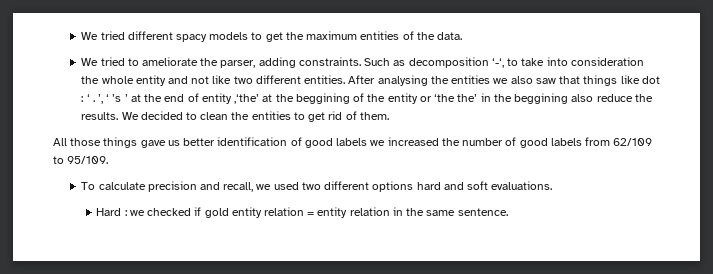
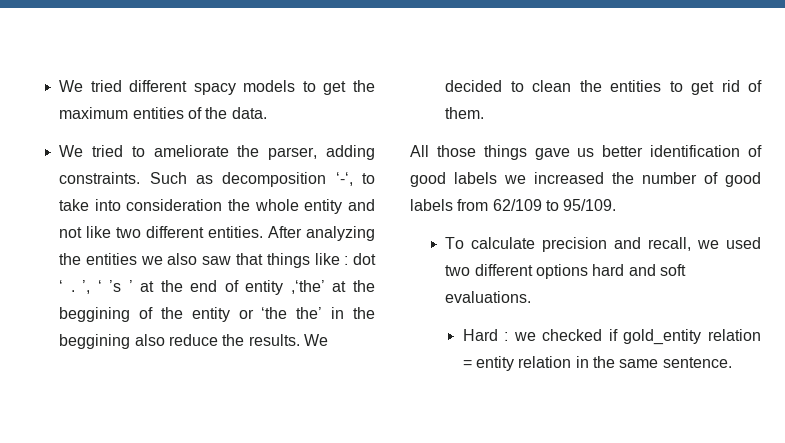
- After analysing the entities we also saw that things like dot : ‘ . ’, ‘ ’s ’ at the end of entity ,‘the’ at the beggining of the entity or ‘the the’ in the beggining also reduce the results.
+ After analyzing the entities we also saw that things like : dot ‘ . ’, ‘ ’s ’ at the end of entity ,‘the’ at the beggining of the entity or ‘the the’ in the beggining also reduce the results.
- Hard : we checked if gold entity relation = entity relation in the same sentence.
+ Hard : we checked if gold_entity relation = entity relation in the same sentence.

